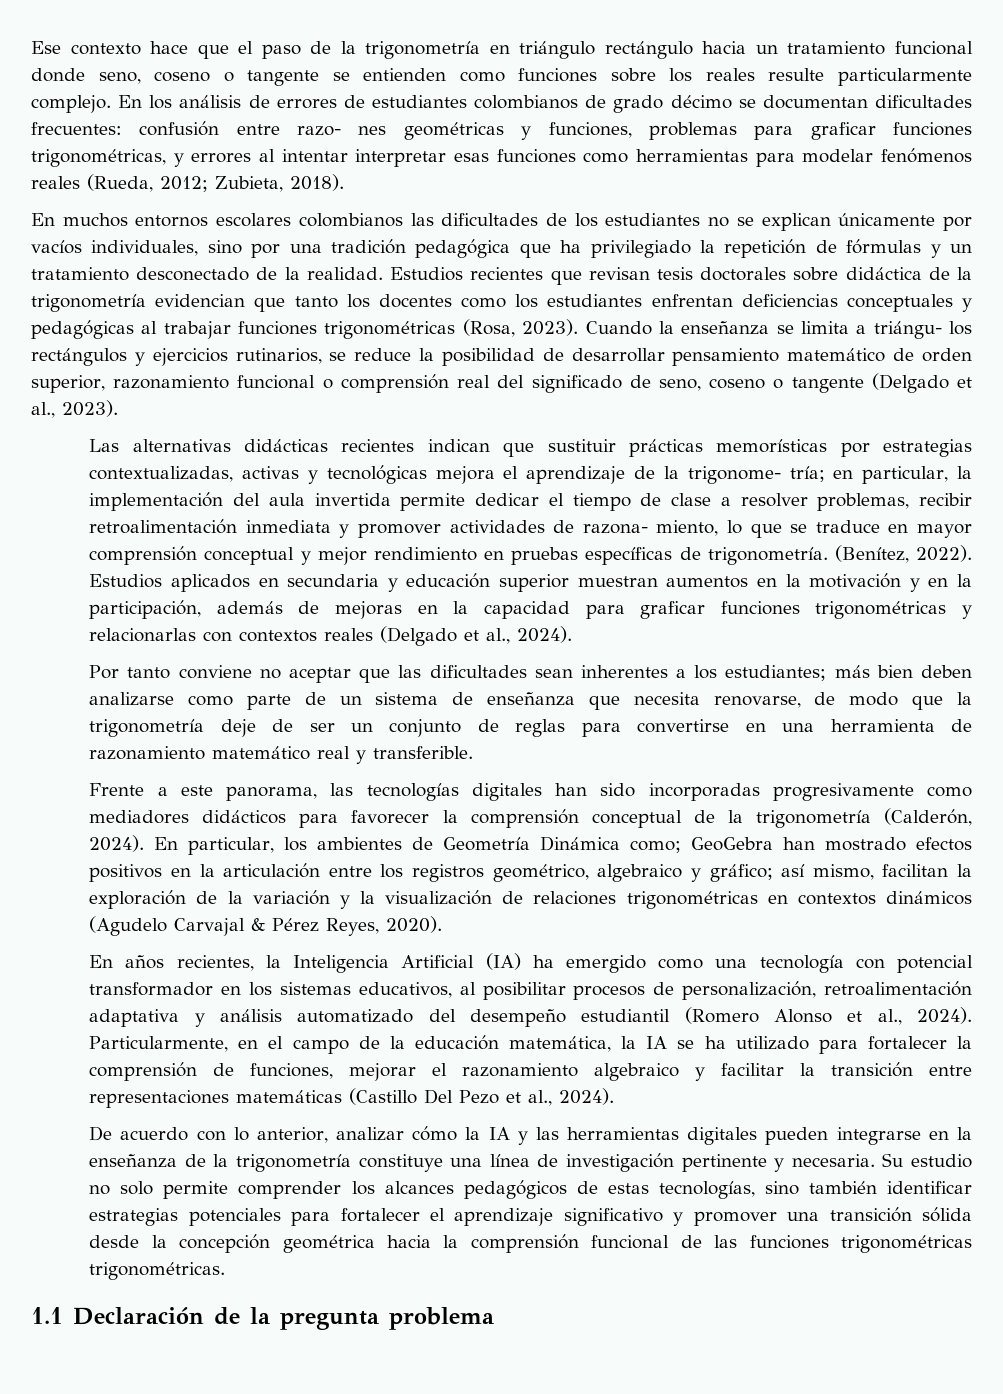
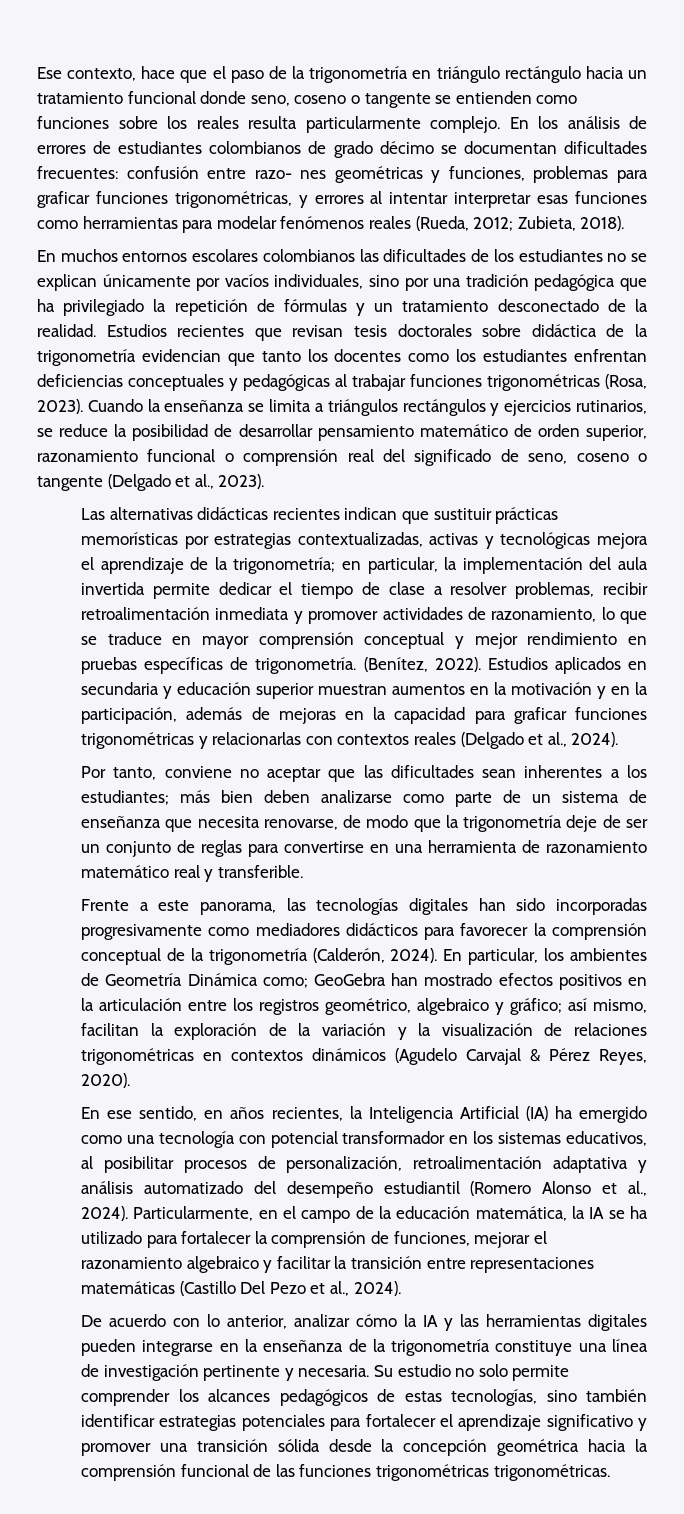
- Ese contexto hace que el paso de la trigonometría en triángulo rectángulo hacia un tratamiento funcional donde seno, coseno o tangente se entienden como funciones sobre los reales resulte particularmente complejo.
+ Ese contexto, hace que el paso de la trigonometría en triángulo rectángulo hacia un tratamiento funcional donde seno, coseno o tangente se entienden como funciones sobre los reales resulta particularmente complejo.
- Cuando la enseñanza se limita a triángu- los rectángulos y ejercicios rutinarios, se reduce la posibilidad de desarrollar pensamiento matemático de orden superior, razonamiento funcional o comprensión real del significado de seno, coseno o tangente (Delgado et al., 2023).
+ Cuando la enseñanza se limita a triángulos rectángulos y ejercicios rutinarios, se reduce la posibilidad de desarrollar pensamiento matemático de orden superior, razonamiento funcional o comprensión real del significado de seno, coseno o tangente (Delgado et al., 2023).
- Las alternativas didácticas recientes indican que sustituir prácticas memorísticas por estrategias contextualizadas, activas y tecnológicas mejora el aprendizaje de la trigonome- tría; en particular, la implementación del aula invertida permite dedicar el tiempo de clase a resolver problemas, recibir retroalimentación inmediata y promover actividades de razona- miento, lo que se traduce en mayor comprensión conceptual y mejor rendimiento en pruebas específicas de trigonometría.
+ Las alternativas didácticas recientes indican que sustituir prácticas memorísticas por estrategias contextualizadas, activas y tecnológicas mejora el aprendizaje de la trigonometría; en particular, la implementación del aula invertida permite dedicar el tiempo de clase a resolver problemas, recibir retroalimentación inmediata y promover actividades de razonamiento, lo que se traduce en mayor comprensión conceptual y mejor rendimiento en pruebas específicas de trigonometría.
- Por tanto conviene no aceptar que las dificultades sean inherentes a los estudiantes; más bien deben analizarse como parte de un sistema de enseñanza que necesita renovarse, de modo que la trigonometría deje de ser un conjunto de reglas para convertirse en una herramienta de razonamiento matemático real y transferible.
+ Por tanto, conviene no aceptar que las dificultades sean inherentes a los estudiantes; más bien deben analizarse como parte de un sistema de enseñanza que necesita renovarse, de modo que la trigonometría deje de ser un conjunto de reglas para convertirse en una herramienta de razonamiento matemático real y transferible.
- En años recientes, la Inteligencia Artificial (IA) ha emergido como una tecnología con potencial transformador en los sistemas educativos, al posibilitar procesos de personalización, retroalimentación adaptativa y análisis automatizado del desempeño estudiantil (Romero Alonso et al., 2024).
+ En ese sentido, en años recientes, la Inteligencia Artificial (IA) ha emergido como una tecnología con potencial transformador en los sistemas educativos, al posibilitar procesos de personalización, retroalimentación adaptativa y análisis automatizado del desempeño estudiantil (Romero Alonso et al., 2024).
- 1.1 Declaración de la pregunta problema

